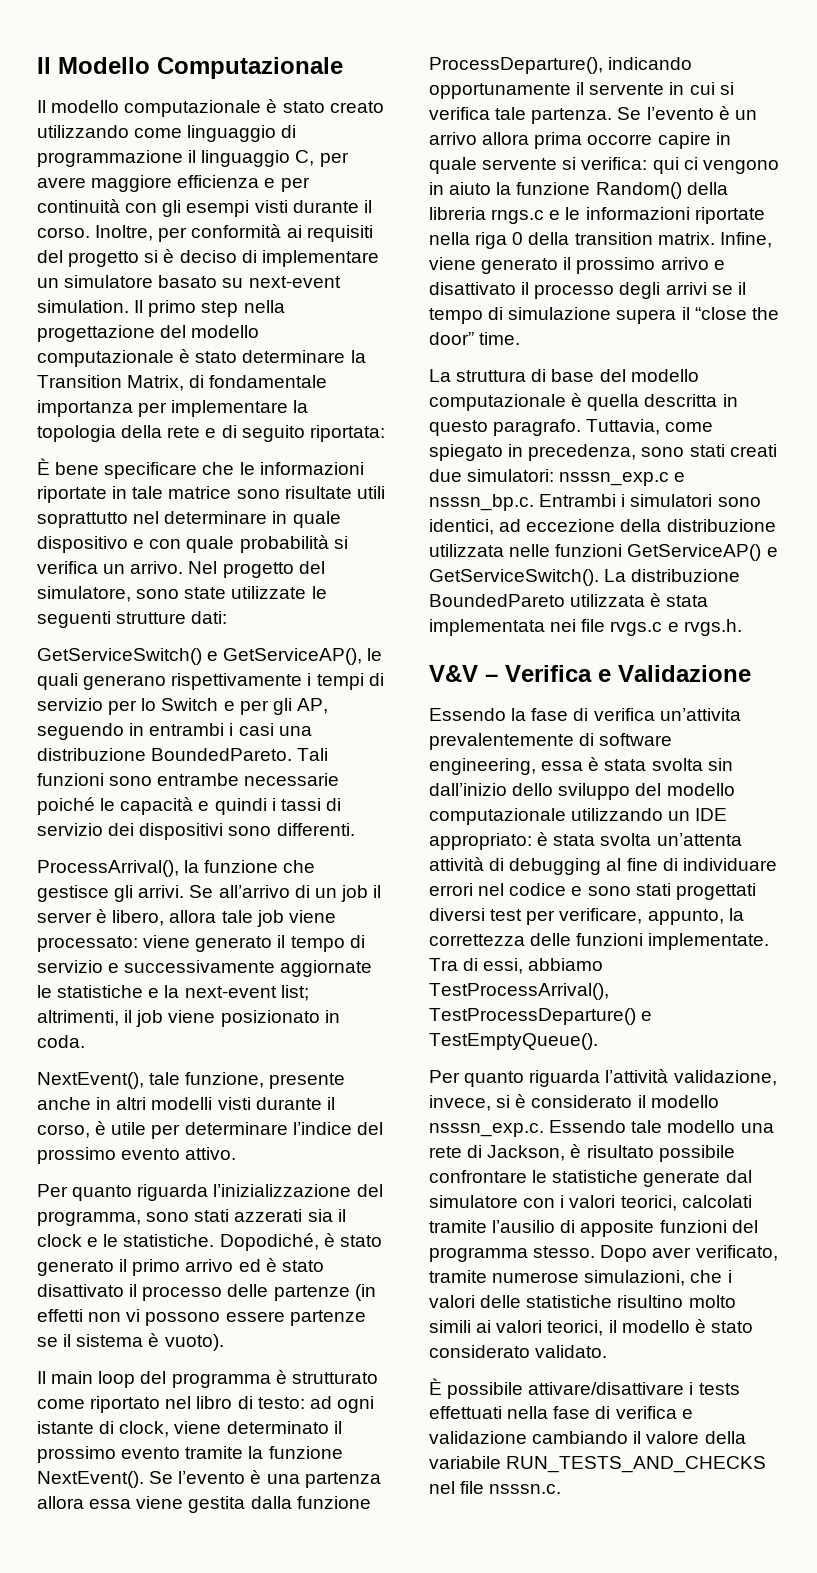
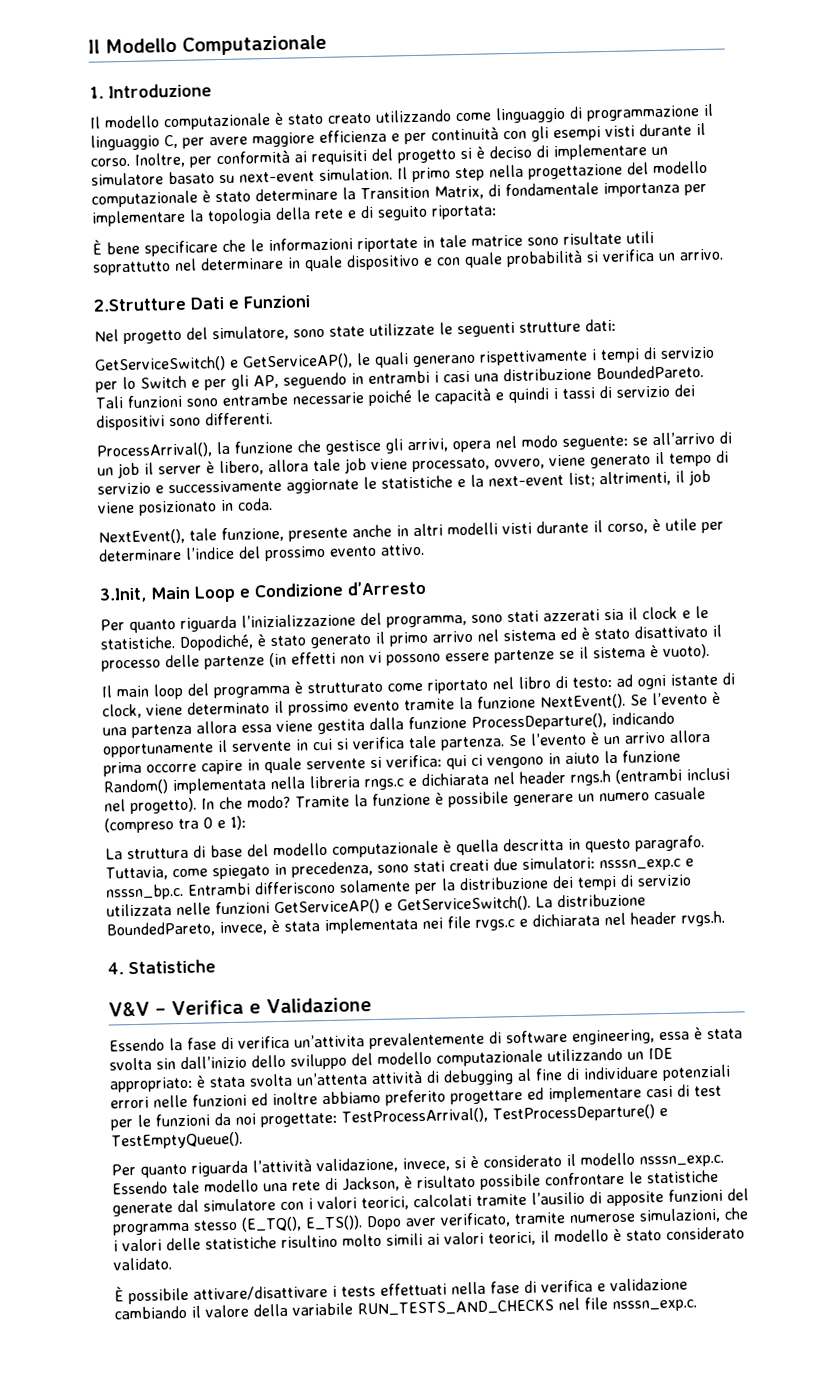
+ 1. Introduzione
- È bene specificare che le informazioni riportate in tale matrice sono risultate utili soprattutto nel determinare in quale dispositivo e con quale probabilità si verifica un arrivo. Nel progetto del simulatore, sono state utilizzate le seguenti strutture dati:
+ È bene specificare che le informazioni riportate in tale matrice sono risultate utili soprattutto nel determinare in quale dispositivo e con quale probabilità si verifica un arrivo.
+ 2.Strutture Dati e Funzioni
+ Nel progetto del simulatore, sono state utilizzate le seguenti strutture dati:
- ProcessArrival(), la funzione che gestisce gli arrivi. Se all’arrivo di un job il server è libero, allora tale job viene processato: viene generato il tempo di servizio e successivamente aggiornate le statistiche e la next-event list; altrimenti, il job viene posizionato in coda.
+ ProcessArrival(), la funzione che gestisce gli arrivi, opera nel modo seguente: se all’arrivo di un job il server è libero, allora tale job viene processato, ovvero, viene generato il tempo di servizio e successivamente aggiornate le statistiche e la next-event list; altrimenti, il job viene posizionato in coda.
+ 3.Init, Main Loop e Condizione d’Arresto
- Dopodiché, è stato generato il primo arrivo ed è stato disattivato il processo delle partenze (in effetti non vi possono essere partenze se il sistema è vuoto).
+ Dopodiché, è stato generato il primo arrivo nel sistema ed è stato disattivato il processo delle partenze (in effetti non vi possono essere partenze se il sistema è vuoto).
- Se l’evento è un arrivo allora prima occorre capire in quale servente si verifica: qui ci vengono in aiuto la funzione Random() della libreria rngs.c e le informazioni riportate nella riga 0 della transition matrix. Infine, viene generato il prossimo arrivo e disattivato il processo degli arrivi se il tempo di simulazione supera il “close the door” time.
+ Se l’evento è un arrivo allora prima occorre capire in quale servente si verifica: qui ci vengono in aiuto la funzione Random() implementata nella libreria rngs.c e dichiarata nel header rngs.h (entrambi inclusi nel progetto). In che modo? Tramite la funzione è possibile generare un numero casuale (compreso tra 0 e 1):
- Tuttavia, come spiegato in precedenza, sono stati creati due simulatori: nsssn_exp.c e nsssn_bp.c. Entrambi i simulatori sono identici, ad eccezione della distribuzione utilizzata nelle funzioni GetServiceAP() e GetServiceSwitch().
+ Tuttavia, come spiegato in precedenza, sono stati creati due simulatori: nsssn_exp.c e nsssn_bp.c. Entrambi differiscono solamente per la distribuzione dei tempi di servizio utilizzata nelle funzioni GetServiceAP() e GetServiceSwitch().
- La distribuzione BoundedPareto utilizzata è stata implementata nei file rvgs.c e rvgs.h.
+ La distribuzione BoundedPareto, invece, è stata implementata nei file rvgs.c e dichiarata nel header rvgs.h.
+ 4. Statistiche
- Essendo la fase di verifica un’attivita prevalentemente di software engineering, essa è stata svolta sin dall’inizio dello sviluppo del modello computazionale utilizzando un IDE appropriato: è stata svolta un’attenta attività di debugging al fine di individuare errori nel codice e sono stati progettati diversi test per verificare, appunto, la correttezza delle funzioni implementate. Tra di essi, abbiamo TestProcessArrival(), TestProcessDeparture() e TestEmptyQueue().
+ Essendo la fase di verifica un’attivita prevalentemente di software engineering, essa è stata svolta sin dall’inizio dello sviluppo del modello computazionale utilizzando un IDE appropriato: è stata svolta un’attenta attività di debugging al fine di individuare potenziali errori nelle funzioni ed inoltre abbiamo preferito progettare ed implementare casi di test per le funzioni da noi progettate: TestProcessArrival(), TestProcessDeparture() e TestEmptyQueue().
- Per quanto riguarda l’attività validazione, invece, si è considerato il modello nsssn_exp.c. Essendo tale modello una rete di Jackson, è risultato possibile confrontare le statistiche generate dal simulatore con i valori teorici, calcolati tramite l’ausilio di apposite funzioni del programma stesso.
+ Per quanto riguarda l’attività validazione, invece, si è considerato il modello nsssn_exp.c. Essendo tale modello una rete di Jackson, è risultato possibile confrontare le statistiche generate dal simulatore con i valori teorici, calcolati tramite l’ausilio di apposite funzioni del programma stesso (E_TQ(), E_TS()).
- È possibile attivare/disattivare i tests effettuati nella fase di verifica e validazione cambiando il valore della variabile RUN_TESTS_AND_CHECKS nel file nsssn.c.
+ È possibile attivare/disattivare i tests effettuati nella fase di verifica e validazione cambiando il valore della variabile RUN_TESTS_AND_CHECKS nel file nsssn_exp.c.

